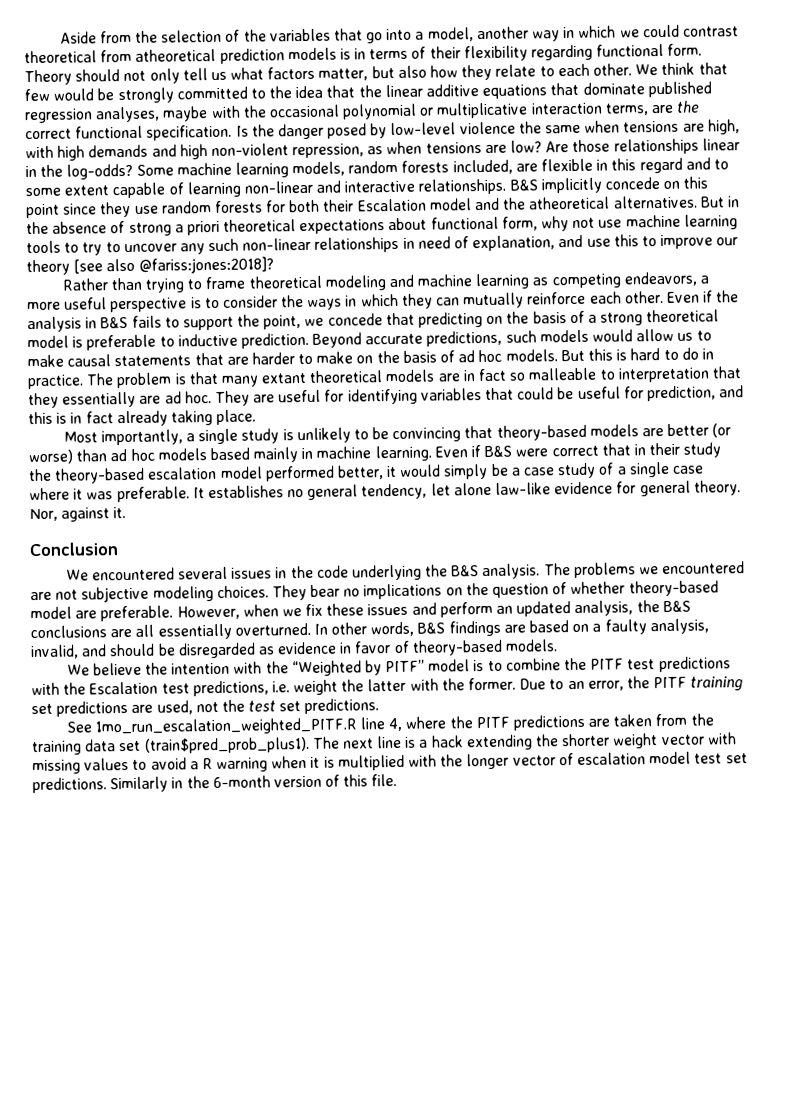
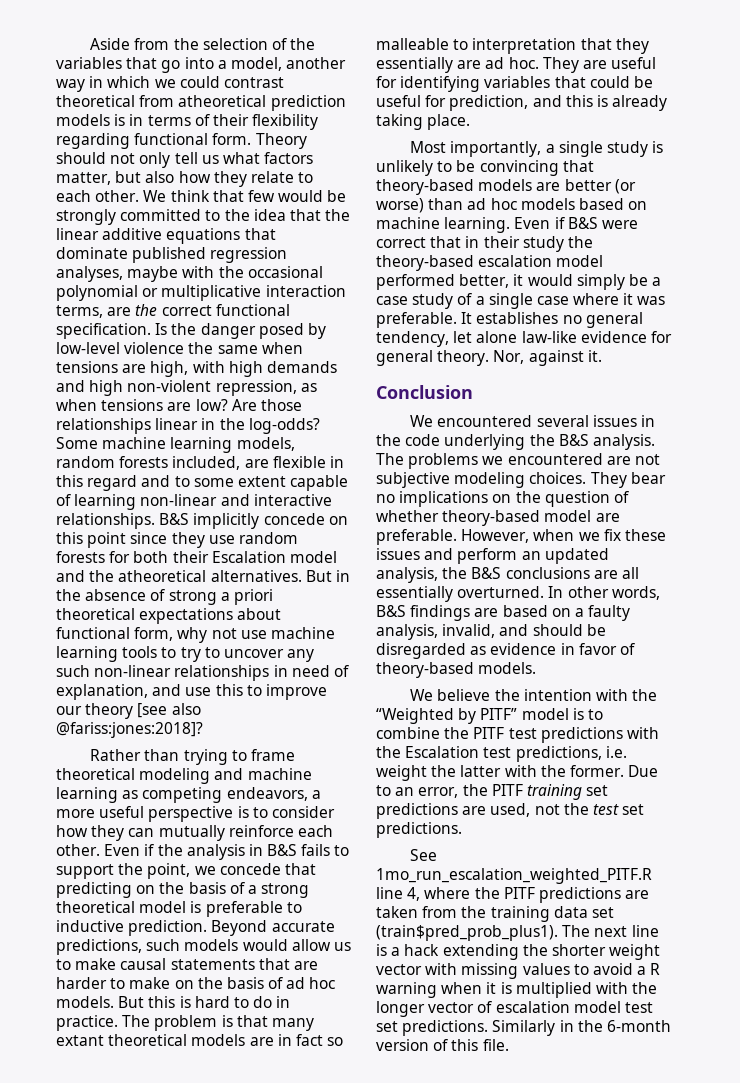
- Rather than trying to frame theoretical modeling and machine learning as competing endeavors, a more useful perspective is to consider the ways in which they can mutually reinforce each other.
+ Rather than trying to frame theoretical modeling and machine learning as competing endeavors, a more useful perspective is to consider how they can mutually reinforce each other.
- They are useful for identifying variables that could be useful for prediction, and this is in fact already taking place.
+ They are useful for identifying variables that could be useful for prediction, and this is already taking place.
- Most importantly, a single study is unlikely to be convincing that theory-based models are better (or worse) than ad hoc models based mainly in machine learning.
+ Most importantly, a single study is unlikely to be convincing that theory-based models are better (or worse) than ad hoc models based on machine learning.

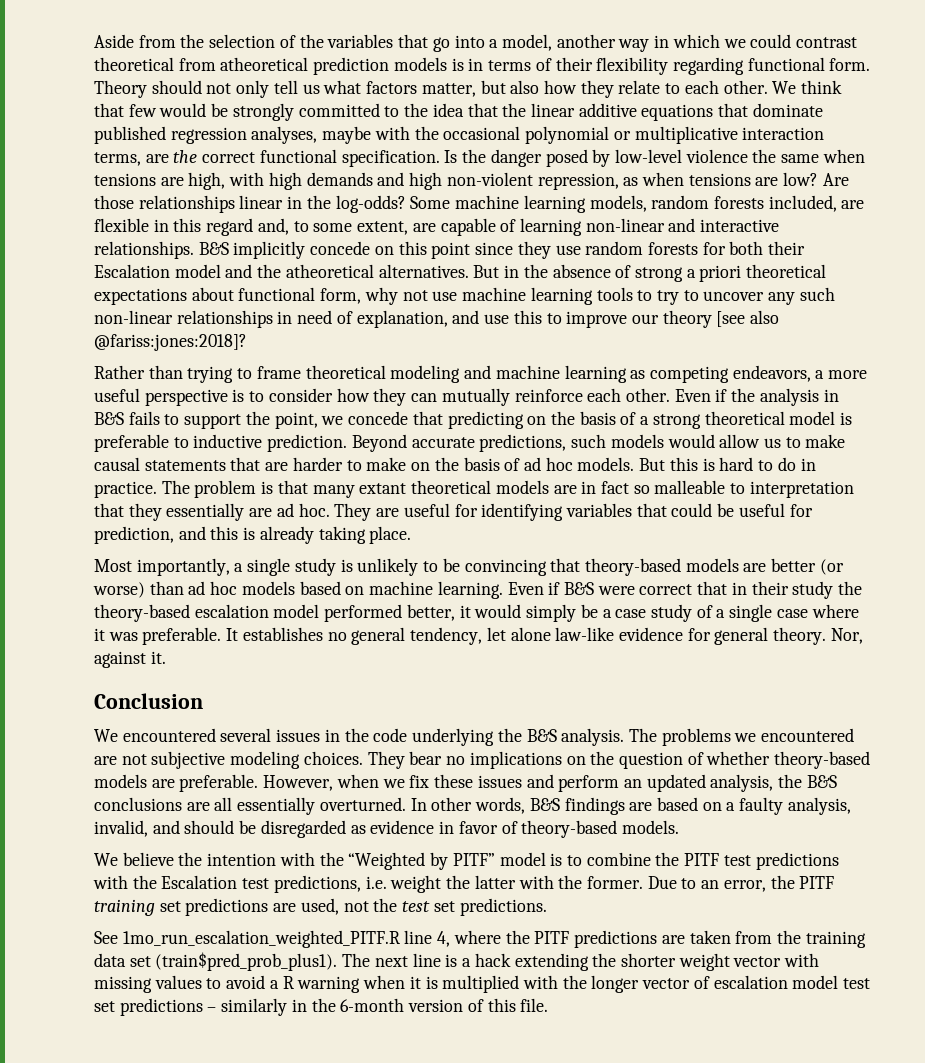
- Some machine learning models, random forests included, are flexible in this regard and to some extent capable of learning non-linear and interactive relationships.
+ Some machine learning models, random forests included, are flexible in this regard and, to some extent, are capable of learning non-linear and interactive relationships.
- They bear no implications on the question of whether theory-based model are preferable.
+ They bear no implications on the question of whether theory-based models are preferable.
- The next line is a hack extending the shorter weight vector with missing values to avoid a R warning when it is multiplied with the longer vector of escalation model test set predictions. Similarly in the 6-month version of this file.
+ The next line is a hack extending the shorter weight vector with missing values to avoid a R warning when it is multiplied with the longer vector of escalation model test set predictions – similarly in the 6-month version of this file.

